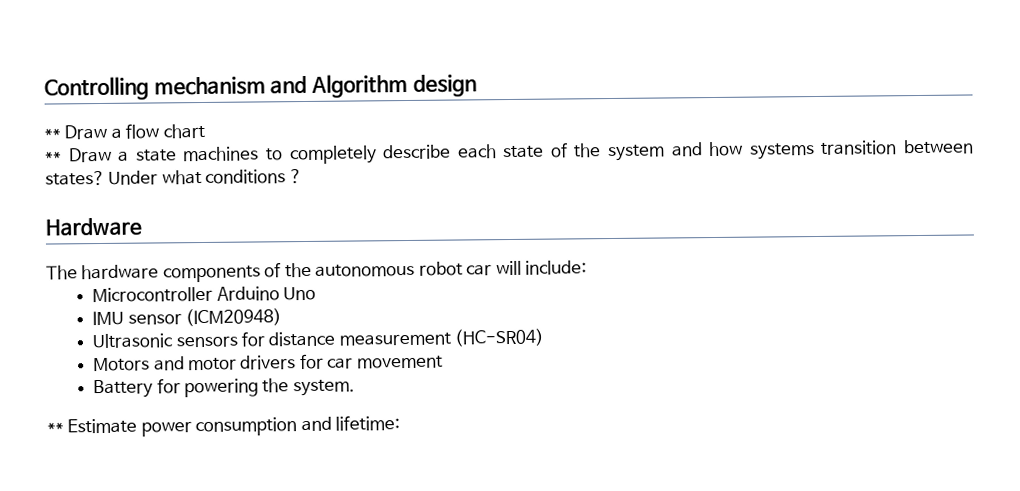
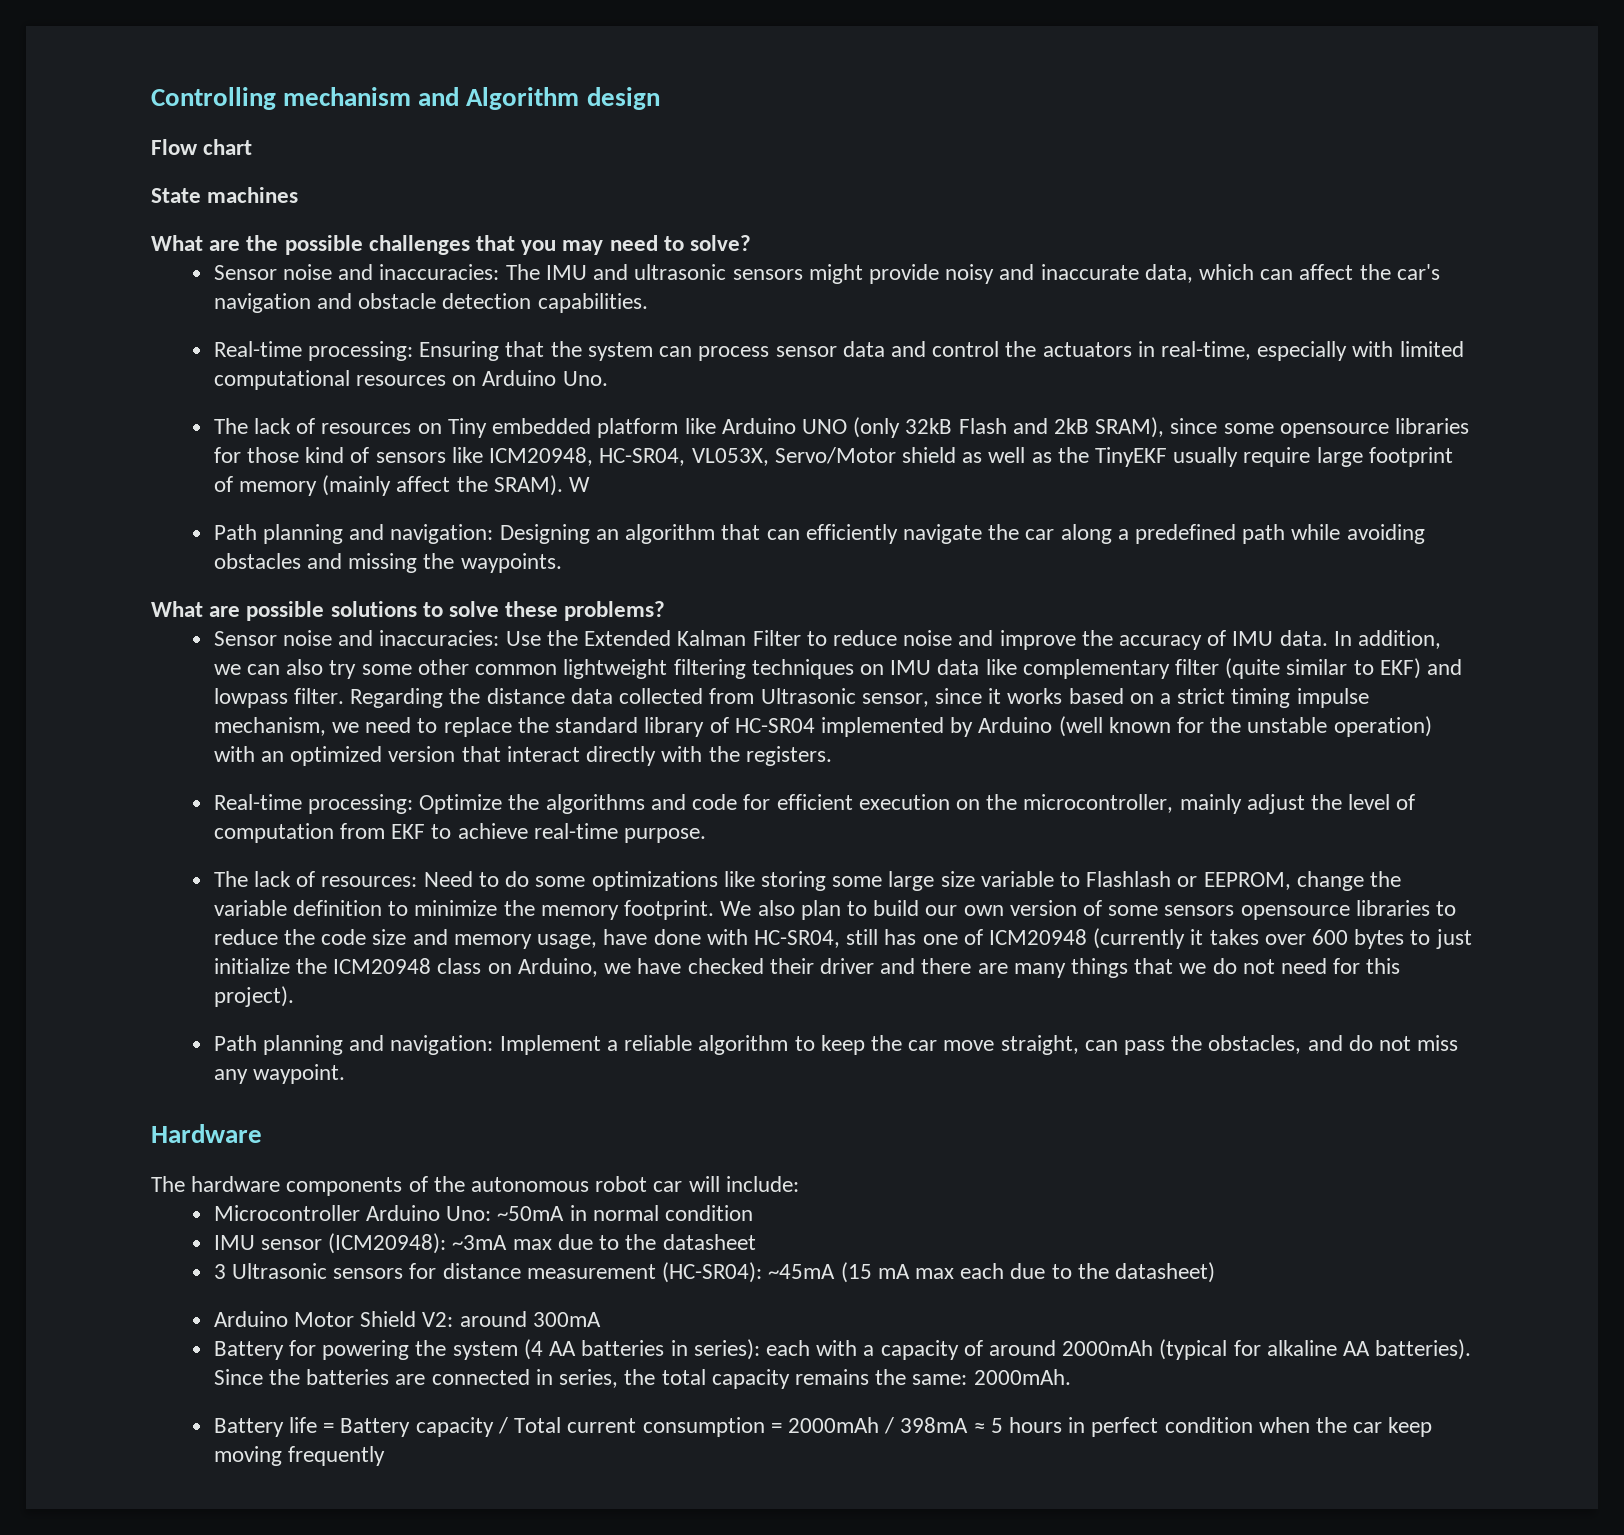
- ** Draw a flow chart
- ** Draw a state machines to completely describe each state of the system and how systems transition between states? Under what conditions ?
+ Flow chart
+ State machines
+ What are the possible challenges that you may need to solve?
+ Sensor noise and inaccuracies: The IMU and ultrasonic sensors might provide noisy and inaccurate data, which can affect the car's navigation and obstacle detection capabilities.
+ Real-time processing: Ensuring that the system can process sensor data and control the actuators in real-time, especially with limited computational resources on Arduino Uno.
+ The lack of resources on Tiny embedded platform like Arduino UNO (only 32kB Flash and 2kB SRAM), since some opensource libraries for those kind of sensors like ICM20948, HC-SR04, VL053X, Servo/Motor shield as well as the TinyEKF usually require large footprint of memory (mainly affect the SRAM). W
+ Path planning and navigation: Designing an algorithm that can efficiently navigate the car along a predefined path while avoiding obstacles and missing the waypoints.
+ What are possible solutions to solve these problems?
+ Sensor noise and inaccuracies: Use the Extended Kalman Filter to reduce noise and improve the accuracy of IMU data. In addition, we can also try some other common lightweight filtering techniques on IMU data like complementary filter (quite similar to EKF) and lowpass filter. Regarding the distance data collected from Ultrasonic sensor, since it works based on a strict timing impulse mechanism, we need to replace the standard library of HC-SR04 implemented by Arduino (well known for the unstable operation) with an optimized version that interact directly with the registers.
+ Real-time processing: Optimize the algorithms and code for efficient execution on the microcontroller, mainly adjust the level of computation from EKF to achieve real-time purpose.
+ The lack of resources: Need to do some optimizations like storing some large size variable to Flashlash or EEPROM, change the variable definition to minimize the memory footprint. We also plan to build our own version of some sensors opensource libraries to reduce the code size and memory usage, have done with HC-SR04, still has one of ICM20948 (currently it takes over 600 bytes to just initialize the ICM20948 class on Arduino, we have checked their driver and there are many things that we do not need for this project).
+ Path planning and navigation: Implement a reliable algorithm to keep the car move straight, can pass the obstacles, and do not miss any waypoint.
- Microcontroller Arduino Uno
- IMU sensor (ICM20948)
- Ultrasonic sensors for distance measurement (HC-SR04)
- Motors and motor drivers for car movement
- Battery for powering the system.
- ** Estimate power consumption and lifetime:
+ Microcontroller Arduino Uno: ~50mA in normal condition
+ IMU sensor (ICM20948): ~3mA max due to the datasheet
+ 3 Ultrasonic sensors for distance measurement (HC-SR04): ~45mA (15 mA max each due to the datasheet)
+ Arduino Motor Shield V2: around 300mA
+ Battery for powering the system (4 AA batteries in series): each with a capacity of around 2000mAh (typical for alkaline AA batteries). Since the batteries are connected in series, the total capacity remains the same: 2000mAh.
+ Battery life = Battery capacity / Total current consumption = 2000mAh / 398mA ≈ 5 hours in perfect condition when the car keep moving frequently

